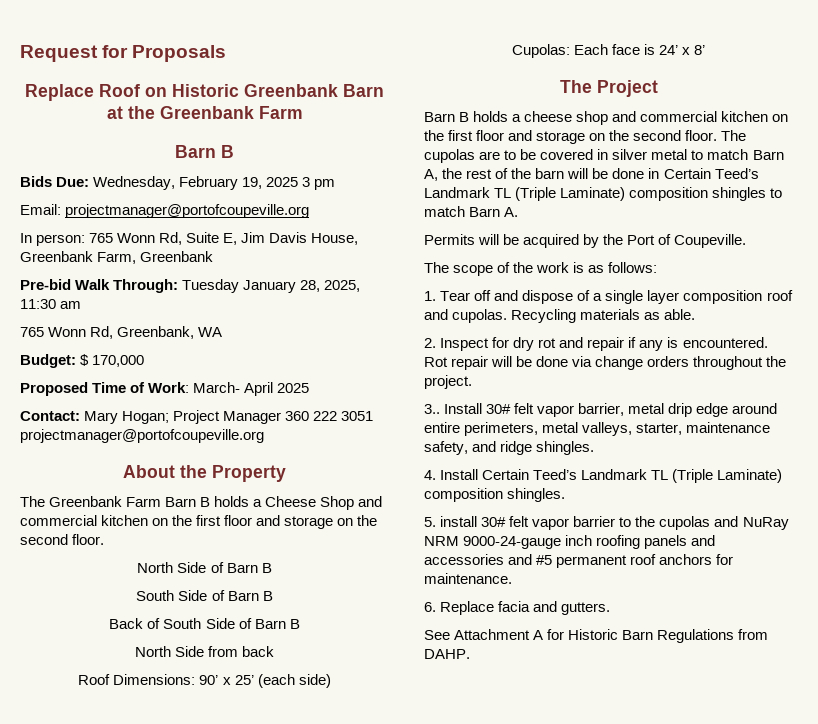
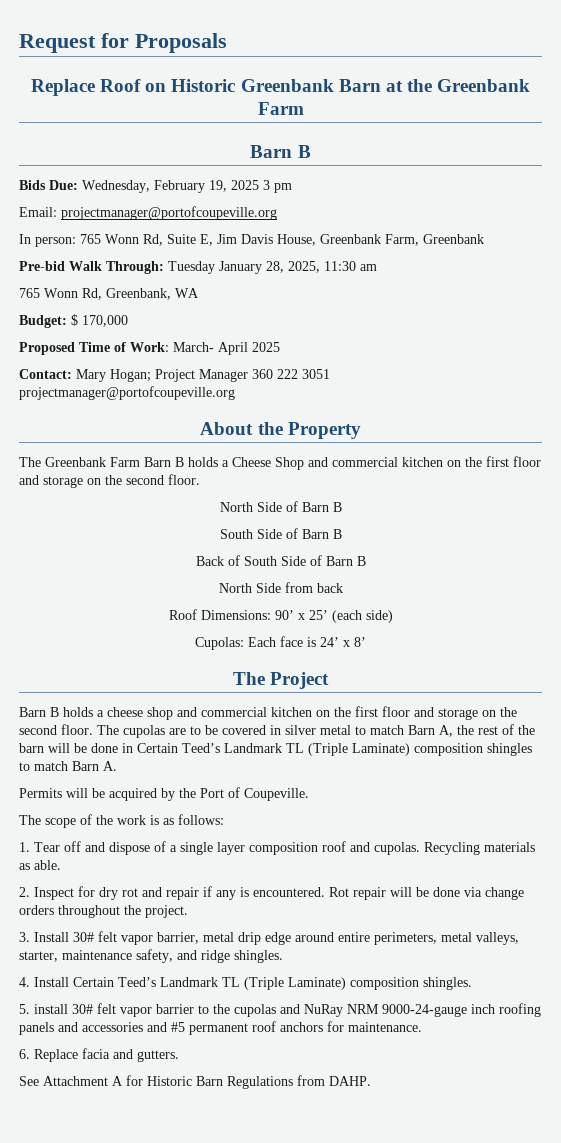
- 3.. Install 30# felt vapor barrier, metal drip edge around entire perimeters, metal valleys, starter, maintenance safety, and ridge shingles.
+ 3. Install 30# felt vapor barrier, metal drip edge around entire perimeters, metal valleys, starter, maintenance safety, and ridge shingles.

